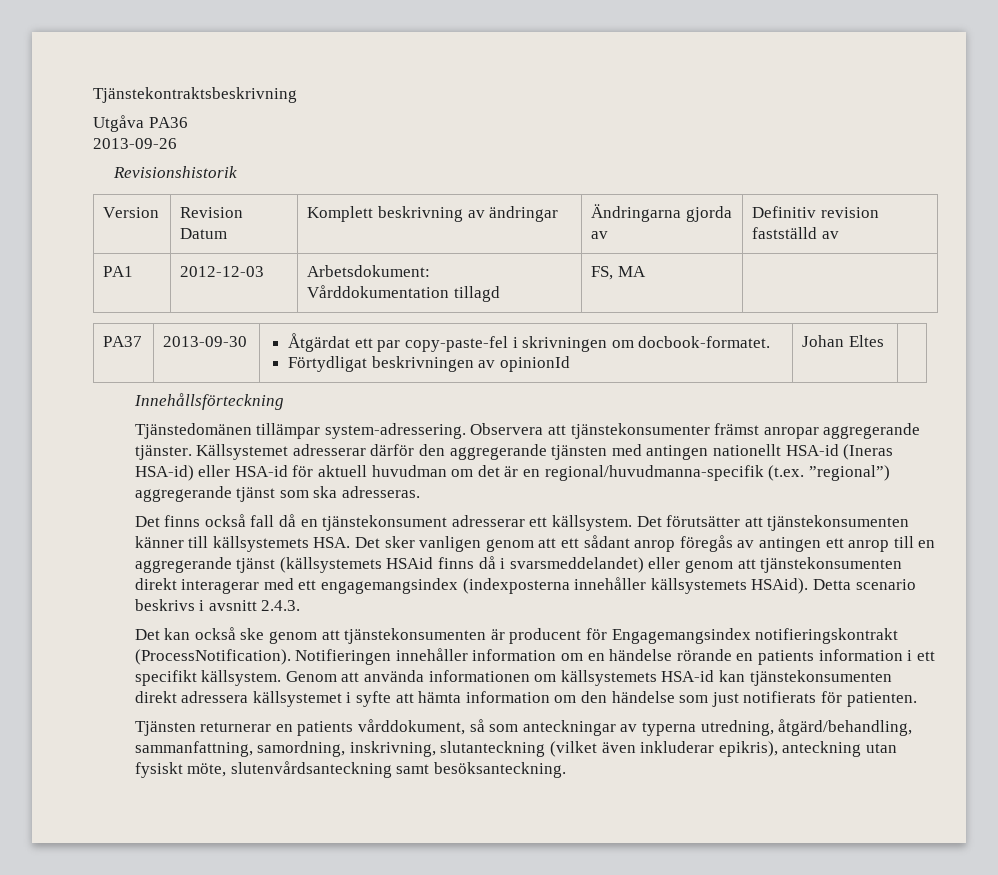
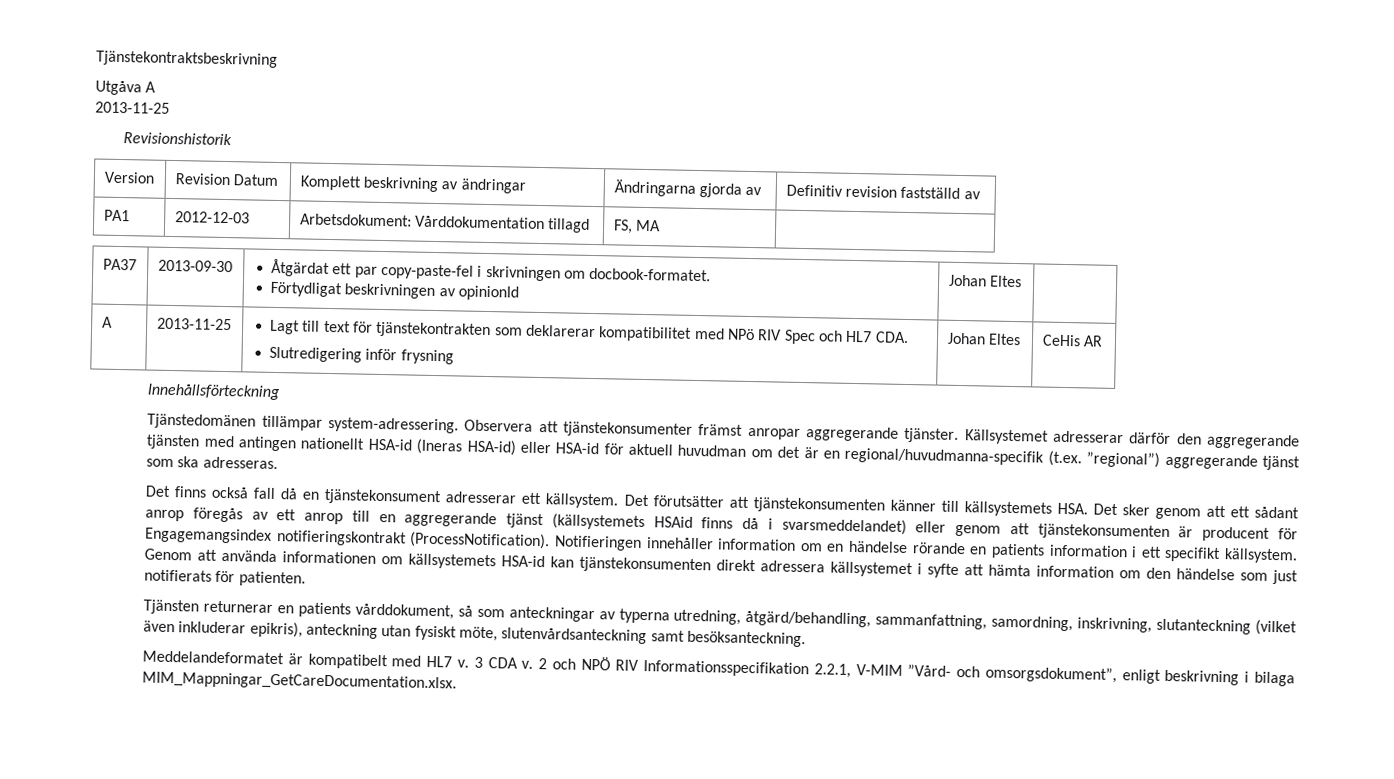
- Utgåva PA36
- 2013-09-26
+ Utgåva A
+ 2013-11-25
+ A | 2013-11-25 | Lagt till text för tjänstekontrakten som deklarerar kompatibilitet med NPö RIV Spec och HL7 CDA.
+ Slutredigering inför frysning | Johan Eltes | CeHis AR
- Det förutsätter att tjänstekonsumenten känner till källsystemets HSA. Det sker vanligen genom att ett sådant anrop föregås av antingen ett anrop till en aggregerande tjänst (källsystemets HSAid finns då i svarsmeddelandet) eller genom att tjänstekonsumenten direkt interagerar med ett engagemangsindex (indexposterna innehåller källsystemets HSAid). Detta scenario beskrivs i avsnitt 2.4.3.
- Det kan också ske genom att tjänstekonsumenten är producent för Engagemangsindex notifieringskontrakt (ProcessNotification).
+ Det förutsätter att tjänstekonsumenten känner till källsystemets HSA. Det sker genom att ett sådant anrop föregås av ett anrop till en aggregerande tjänst (källsystemets HSAid finns då i svarsmeddelandet) eller genom att tjänstekonsumenten är producent för Engagemangsindex notifieringskontrakt (ProcessNotification).
+ Meddelandeformatet är kompatibelt med HL7 v. 3 CDA v. 2 och NPÖ RIV Informationsspecifikation 2.2.1, V-MIM ”Vård- och omsorgsdokument”, enligt beskrivning i bilaga MIM_Mappningar_GetCareDocumentation.xlsx.

